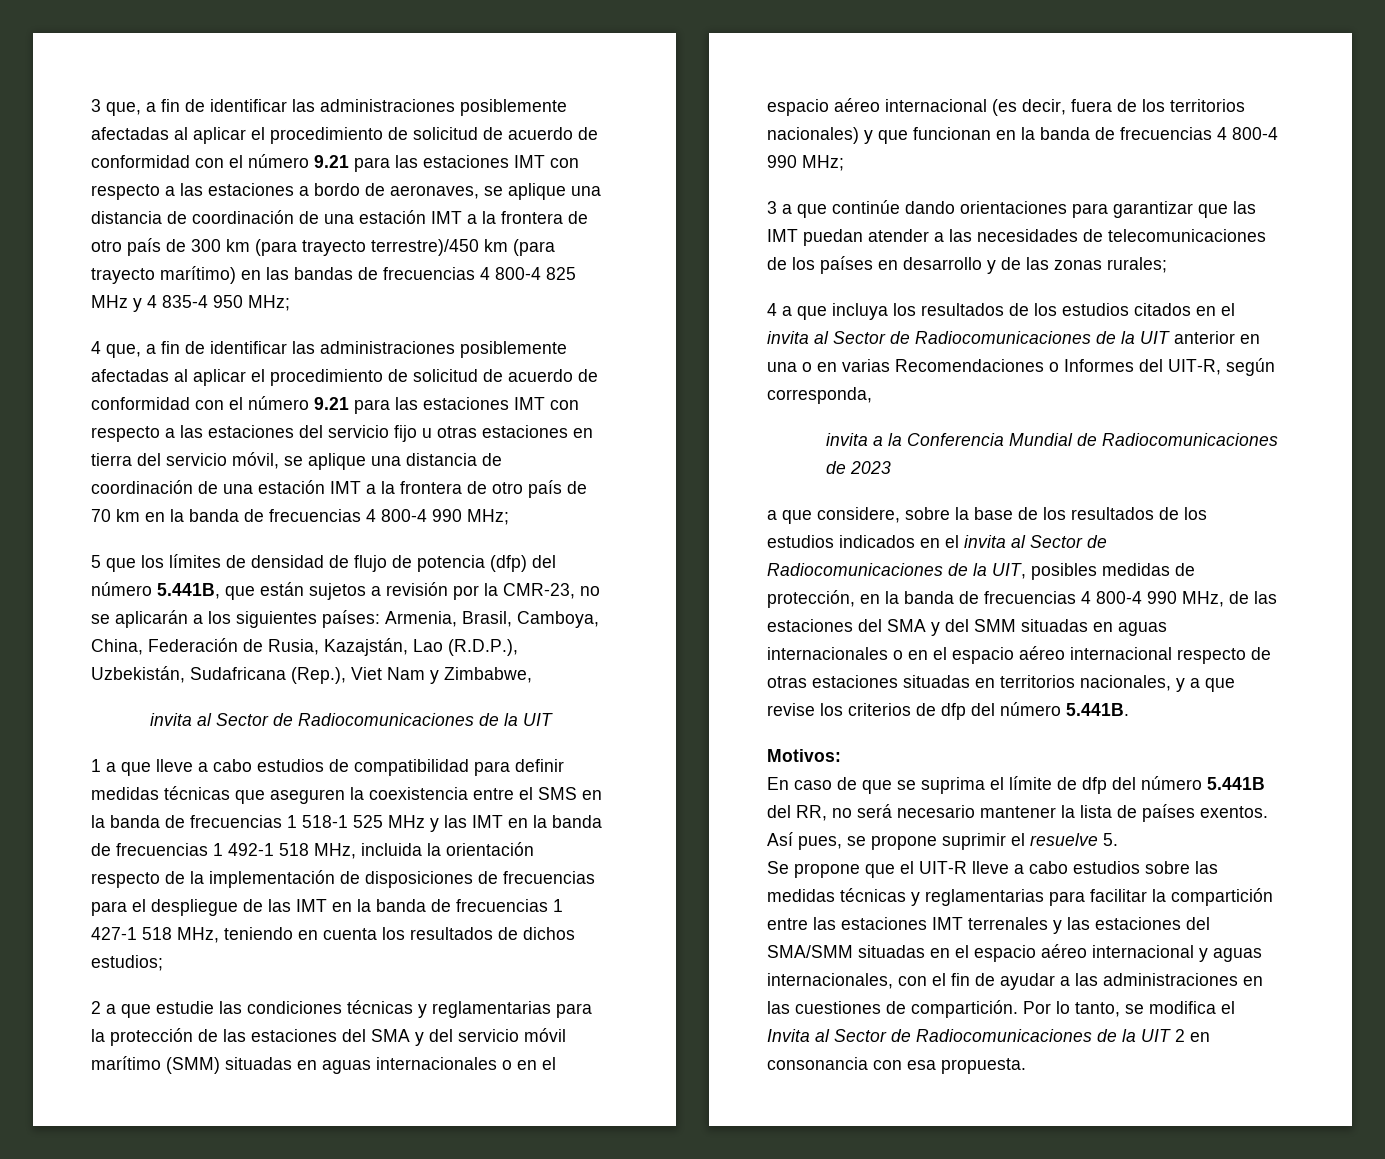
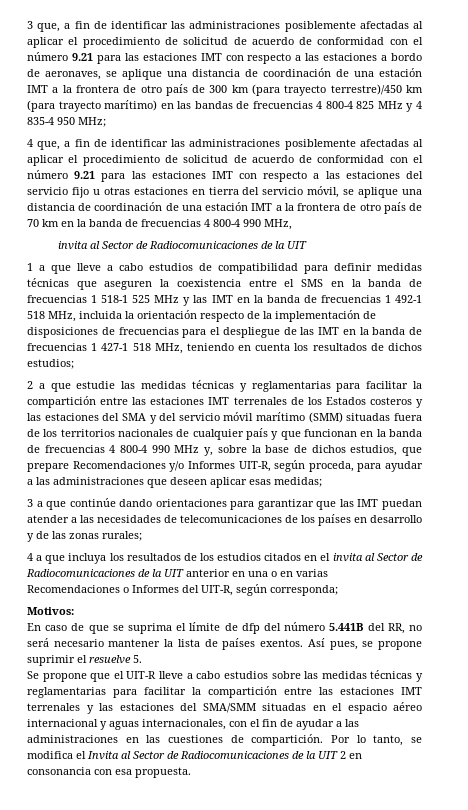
- 4 que, a fin de identificar las administraciones posiblemente afectadas al aplicar el procedimiento de solicitud de acuerdo de conformidad con el número 9.21 para las estaciones IMT con respecto a las estaciones del servicio fijo u otras estaciones en tierra del servicio móvil, se aplique una distancia de coordinación de una estación IMT a la frontera de otro país de 70 km en la banda de frecuencias 4 800-4 990 MHz;
- 5 que los límites de densidad de flujo de potencia (dfp) del número 5.441B, que están sujetos a revisión por la CMR-23, no se aplicarán a los siguientes países: Armenia, Brasil, Camboya, China, Federación de Rusia, Kazajstán, Lao (R.D.P.), Uzbekistán, Sudafricana (Rep.), Viet Nam y Zimbabwe,
+ 4 que, a fin de identificar las administraciones posiblemente afectadas al aplicar el procedimiento de solicitud de acuerdo de conformidad con el número 9.21 para las estaciones IMT con respecto a las estaciones del servicio fijo u otras estaciones en tierra del servicio móvil, se aplique una distancia de coordinación de una estación IMT a la frontera de otro país de 70 km en la banda de frecuencias 4 800-4 990 MHz,
- 2 a que estudie las condiciones técnicas y reglamentarias para la protección de las estaciones del SMA y del servicio móvil marítimo (SMM) situadas en aguas internacionales o en el espacio aéreo internacional (es decir, fuera de los territorios nacionales) y que funcionan en la banda de frecuencias 4 800-4 990 MHz;
+ 2 a que estudie las medidas técnicas y reglamentarias para facilitar la compartición entre las estaciones IMT terrenales de los Estados costeros y las estaciones del SMA y del servicio móvil marítimo (SMM) situadas fuera de los territorios nacionales de cualquier país y que funcionan en la banda de frecuencias 4 800-4 990 MHz y, sobre la base de dichos estudios, que prepare Recomendaciones y/o Informes UIT-R, según proceda, para ayudar a las administraciones que deseen aplicar esas medidas;
- 4 a que incluya los resultados de los estudios citados en el invita al Sector de Radiocomunicaciones de la UIT anterior en una o en varias Recomendaciones o Informes del UIT-R, según corresponda,
- invita a la Conferencia Mundial de Radiocomunicaciones de 2023
- a que considere, sobre la base de los resultados de los estudios indicados en el invita al Sector de Radiocomunicaciones de la UIT, posibles medidas de protección, en la banda de frecuencias 4 800-4 990 MHz, de las estaciones del SMA y del SMM situadas en aguas internacionales o en el espacio aéreo internacional respecto de otras estaciones situadas en territorios nacionales, y a que revise los criterios de dfp del número 5.441B.
+ 4 a que incluya los resultados de los estudios citados en el invita al Sector de Radiocomunicaciones de la UIT anterior en una o en varias Recomendaciones o Informes del UIT-R, según corresponda;

